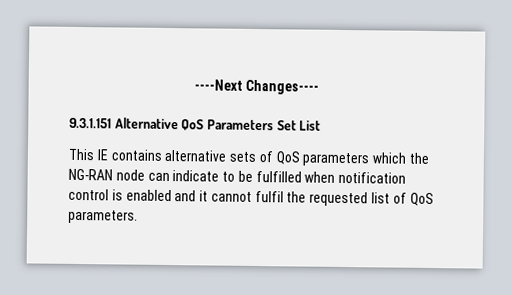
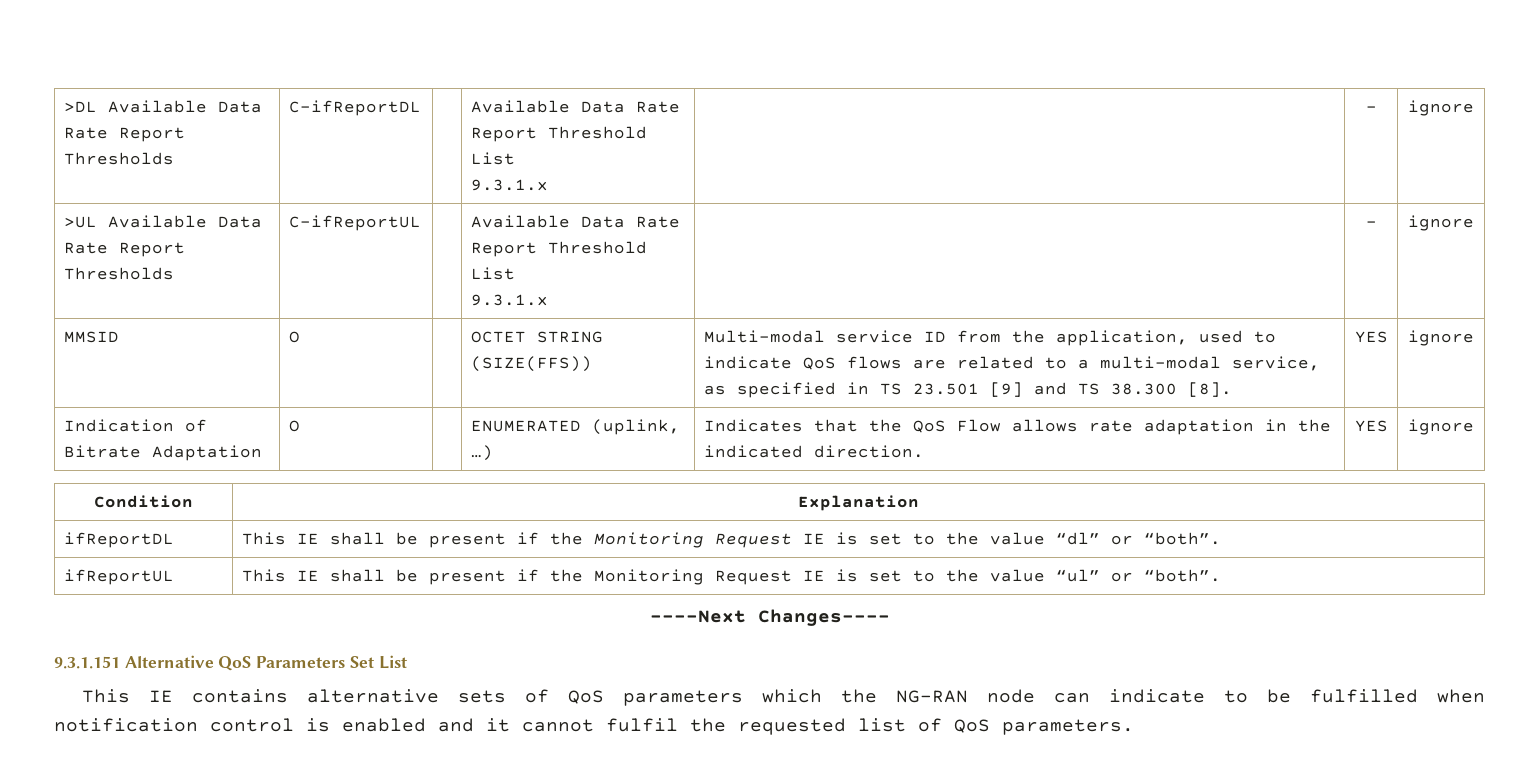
+ >DL Available Data Rate Report Thresholds | C-ifReportDL | | Available Data Rate Report Threshold List
+ 9.3.1.x | | - | ignore
+ >UL Available Data Rate Report Thresholds | C-ifReportUL | | Available Data Rate Report Threshold List
+ 9.3.1.x | | - | ignore
+ MMSID | O | | OCTET STRING (SIZE(FFS)) | Multi-modal service ID from the application, used to indicate QoS flows are related to a multi-modal service, as specified in TS 23.501 [9] and TS 38.300 [8]. | YES | ignore
+ Indication of Bitrate Adaptation | O | | ENUMERATED (uplink, …) | Indicates that the QoS Flow allows rate adaptation in the indicated direction. | YES | ignore
+ Condition | Explanation
+ ifReportDL | This IE shall be present if the Monitoring Request IE is set to the value “dl” or “both”.
+ ifReportUL | This IE shall be present if the Monitoring Request IE is set to the value “ul” or “both”.

